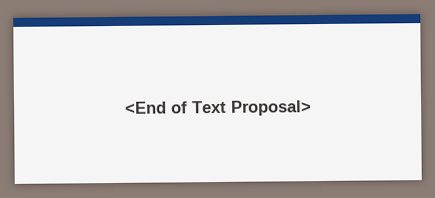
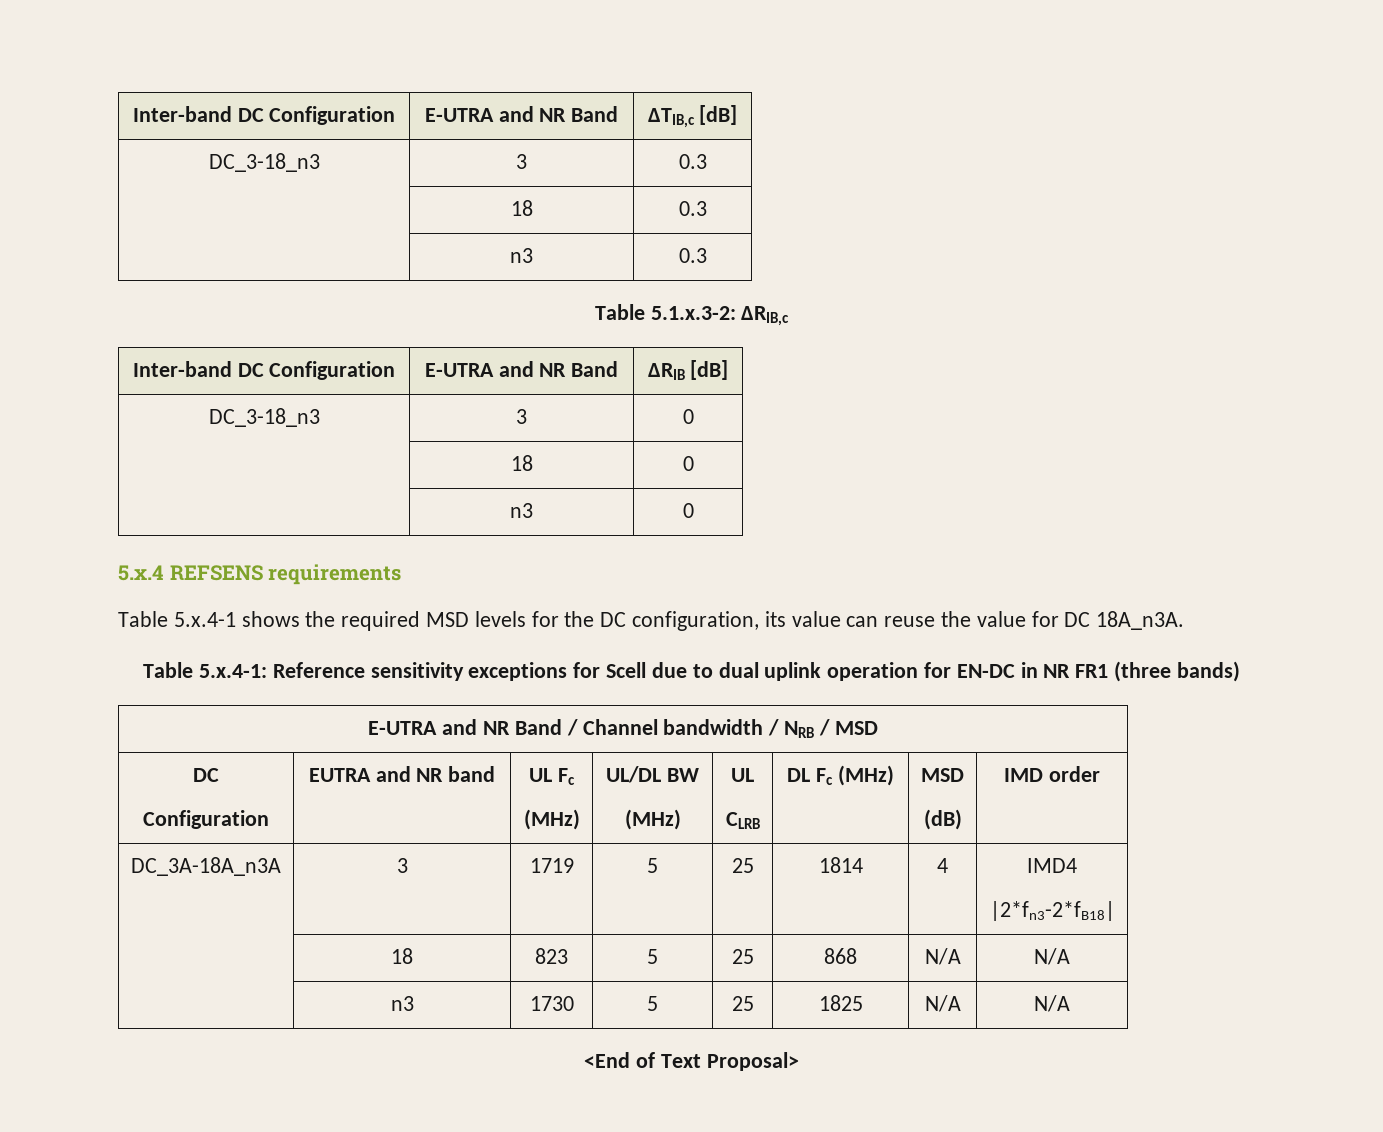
+ Inter-band DC Configuration | E-UTRA and NR Band | ΔTIB,c [dB]
+ DC_3-18_n3 | 3 | 0.3
+ | 18 | 0.3
+ | n3 | 0.3
+ Table 5.1.x.3-2: ΔRIB,c
+ Inter-band DC Configuration | E-UTRA and NR Band | ΔRIB [dB]
+ DC_3-18_n3 | 3 | 0
+ | 18 | 0
+ | n3 | 0
+ 5.x.4 REFSENS requirements
+ Table 5.x.4-1 shows the required MSD levels for the DC configuration, its value can reuse the value for DC 18A_n3A.
+ Table 5.x.4-1: Reference sensitivity exceptions for Scell due to dual uplink operation for EN-DC in NR FR1 (three bands)
+ E-UTRA and NR Band / Channel bandwidth / NRB / MSD
+ DC
+ Configuration | EUTRA and NR band | UL Fc
+ (MHz) | UL/DL BW
+ (MHz) | UL
+ CLRB | DL Fc (MHz) | MSD
+ (dB) | IMD order
+ DC_3A-18A_n3A | 3 | 1719 | 5 | 25 | 1814 | 4 | IMD4
+ |2*fn3-2*fB18|
+ | 18 | 823 | 5 | 25 | 868 | N/A | N/A
+ | n3 | 1730 | 5 | 25 | 1825 | N/A | N/A

